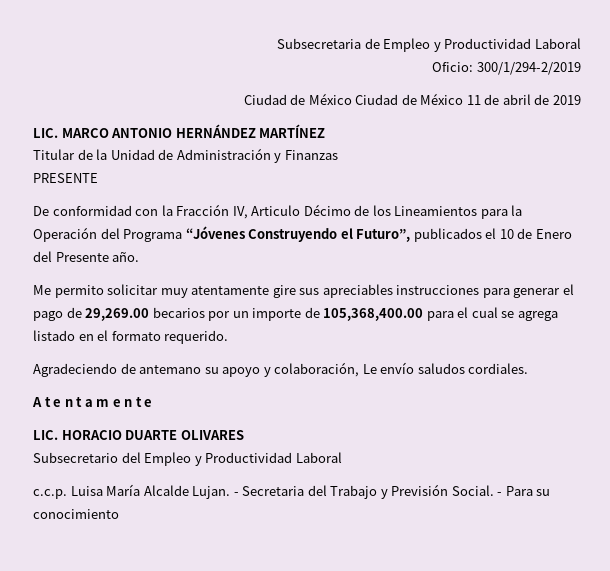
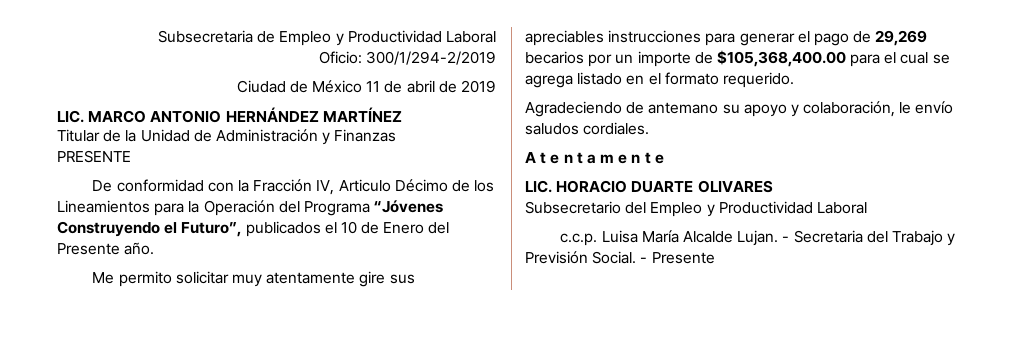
- Ciudad de México Ciudad de México 11 de abril de 2019
+ Ciudad de México 11 de abril de 2019
- Me permito solicitar muy atentamente gire sus apreciables instrucciones para generar el pago de 29,269.00 becarios por un importe de 105,368,400.00 para el cual se agrega listado en el formato requerido.
+ Me permito solicitar muy atentamente gire sus apreciables instrucciones para generar el pago de 29,269 becarios por un importe de $105,368,400.00 para el cual se agrega listado en el formato requerido.
- Agradeciendo de antemano su apoyo y colaboración, Le envío saludos cordiales.
+ Agradeciendo de antemano su apoyo y colaboración, le envío saludos cordiales.
- - Para su conocimiento
+ - Presente

